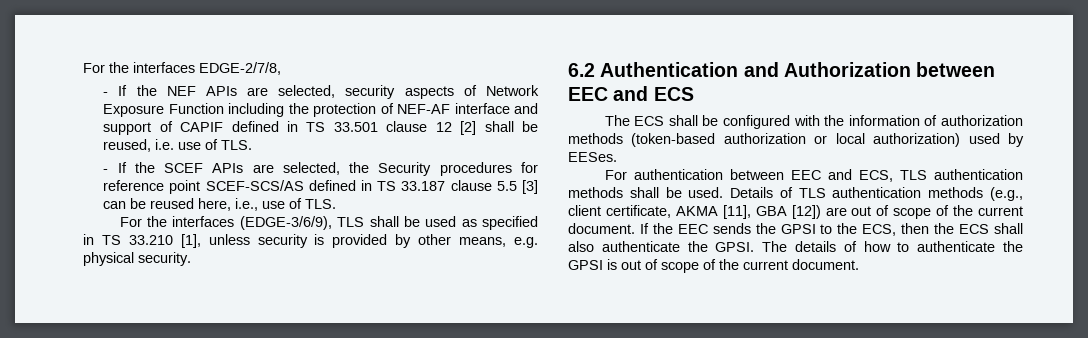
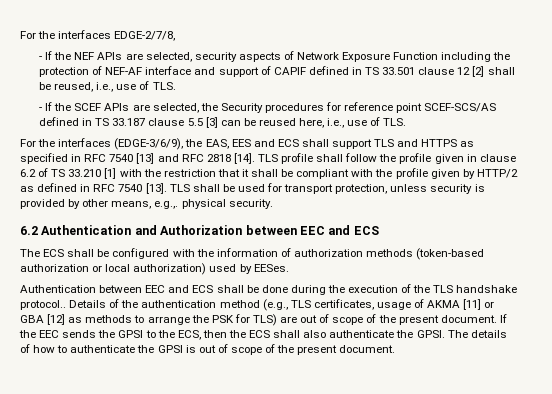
- - If the NEF APIs are selected, security aspects of Network Exposure Function including the protection of NEF-AF interface and support of CAPIF defined in TS 33.501 clause 12 [2] shall be reused, i.e. use of TLS.
+ - If the NEF APIs are selected, security aspects of Network Exposure Function including the protection of NEF-AF interface and support of CAPIF defined in TS 33.501 clause 12 [2] shall be reused, i.e., use of TLS.
- For the interfaces (EDGE-3/6/9), TLS shall be used as specified in TS 33.210 [1], unless security is provided by other means, e.g. physical security.
+ For the interfaces (EDGE-3/6/9), the EAS, EES and ECS shall support TLS and HTTPS as specified in RFC 7540 [13] and RFC 2818 [14]. TLS profile shall follow the profile given in clause 6.2 of TS 33.210 [1] with the restriction that it shall be compliant with the profile given by HTTP/2 as defined in RFC 7540 [13]. TLS shall be used for transport protection, unless security is provided by other means, e.g.,. physical security.
- For authentication between EEC and ECS, TLS authentication methods shall be used. Details of TLS authentication methods (e.g., client certificate, AKMA [11], GBA [12]) are out of scope of the current document.
+ Authentication between EEC and ECS shall be done during the execution of the TLS handshake protocol.. Details of the authentication method (e.g., TLS certificates, usage of AKMA [11] or GBA [12] as methods to arrange the PSK for TLS) are out of scope of the present document.
- The details of how to authenticate the GPSI is out of scope of the current document.
+ The details of how to authenticate the GPSI is out of scope of the present document.

